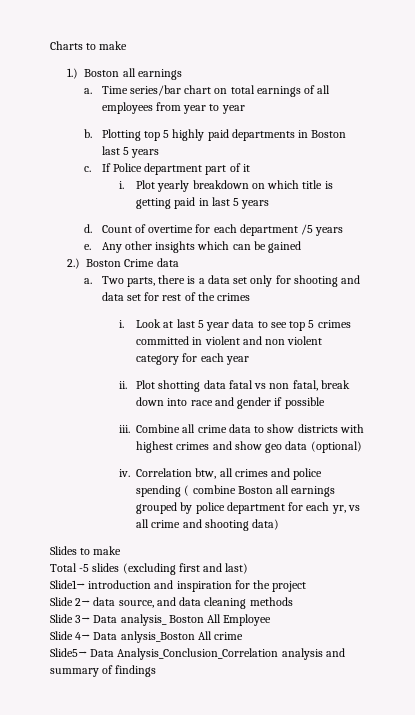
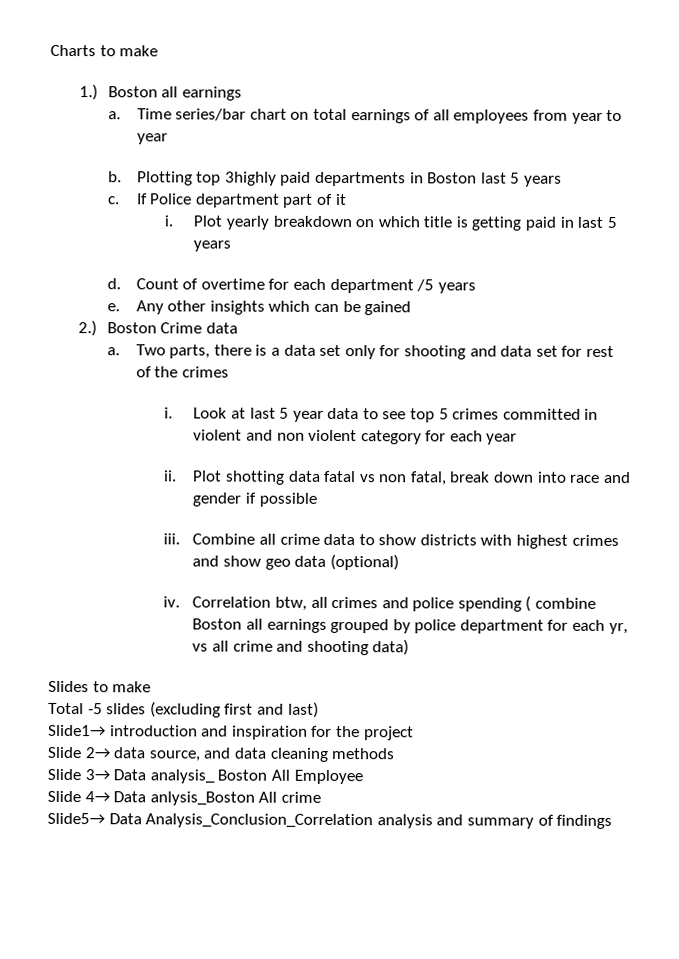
- Plotting top 5 highly paid departments in Boston last 5 years
+ Plotting top 3highly paid departments in Boston last 5 years

